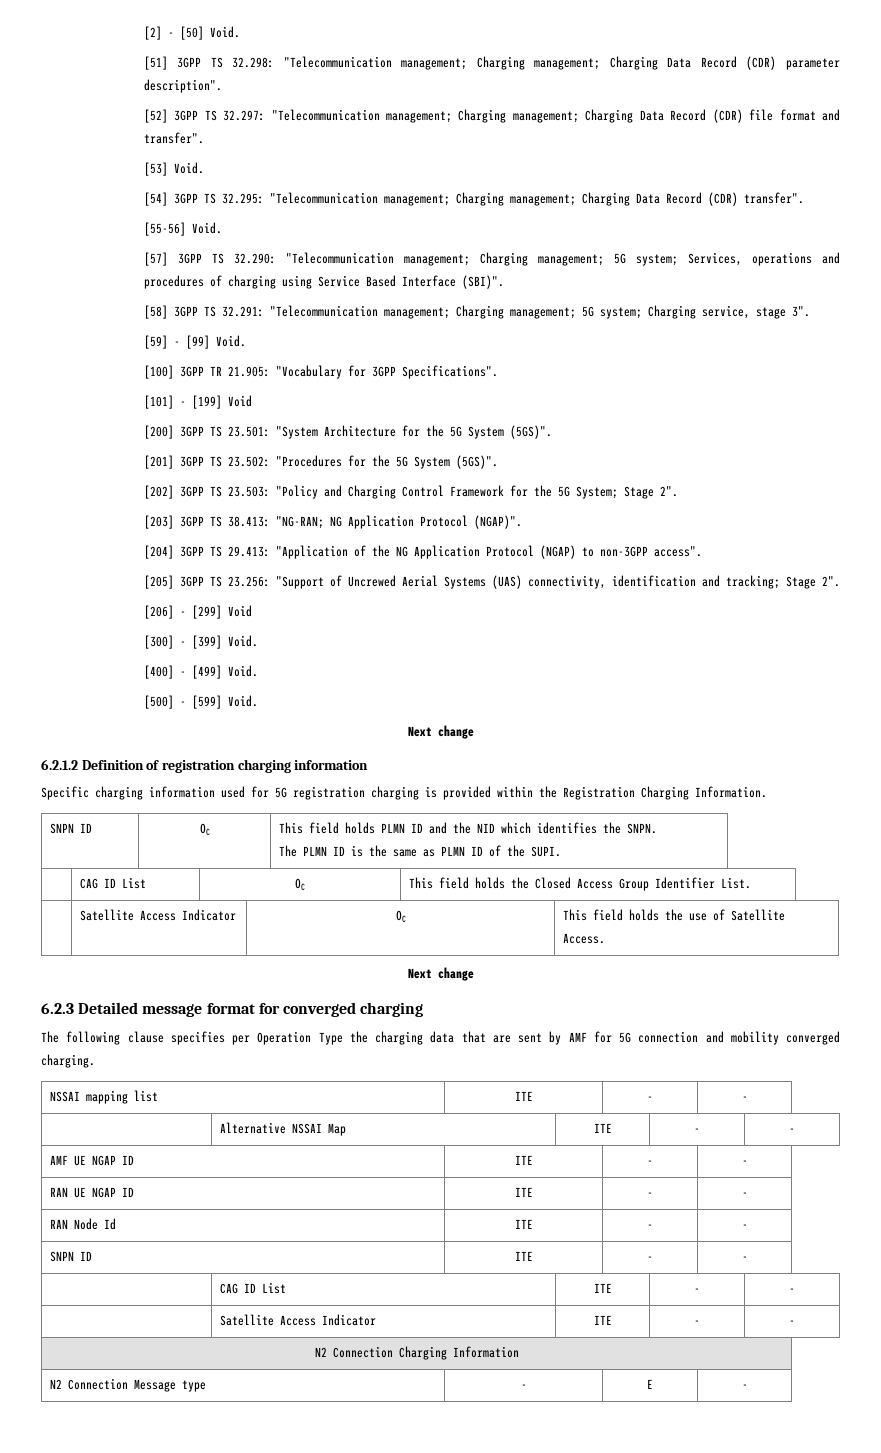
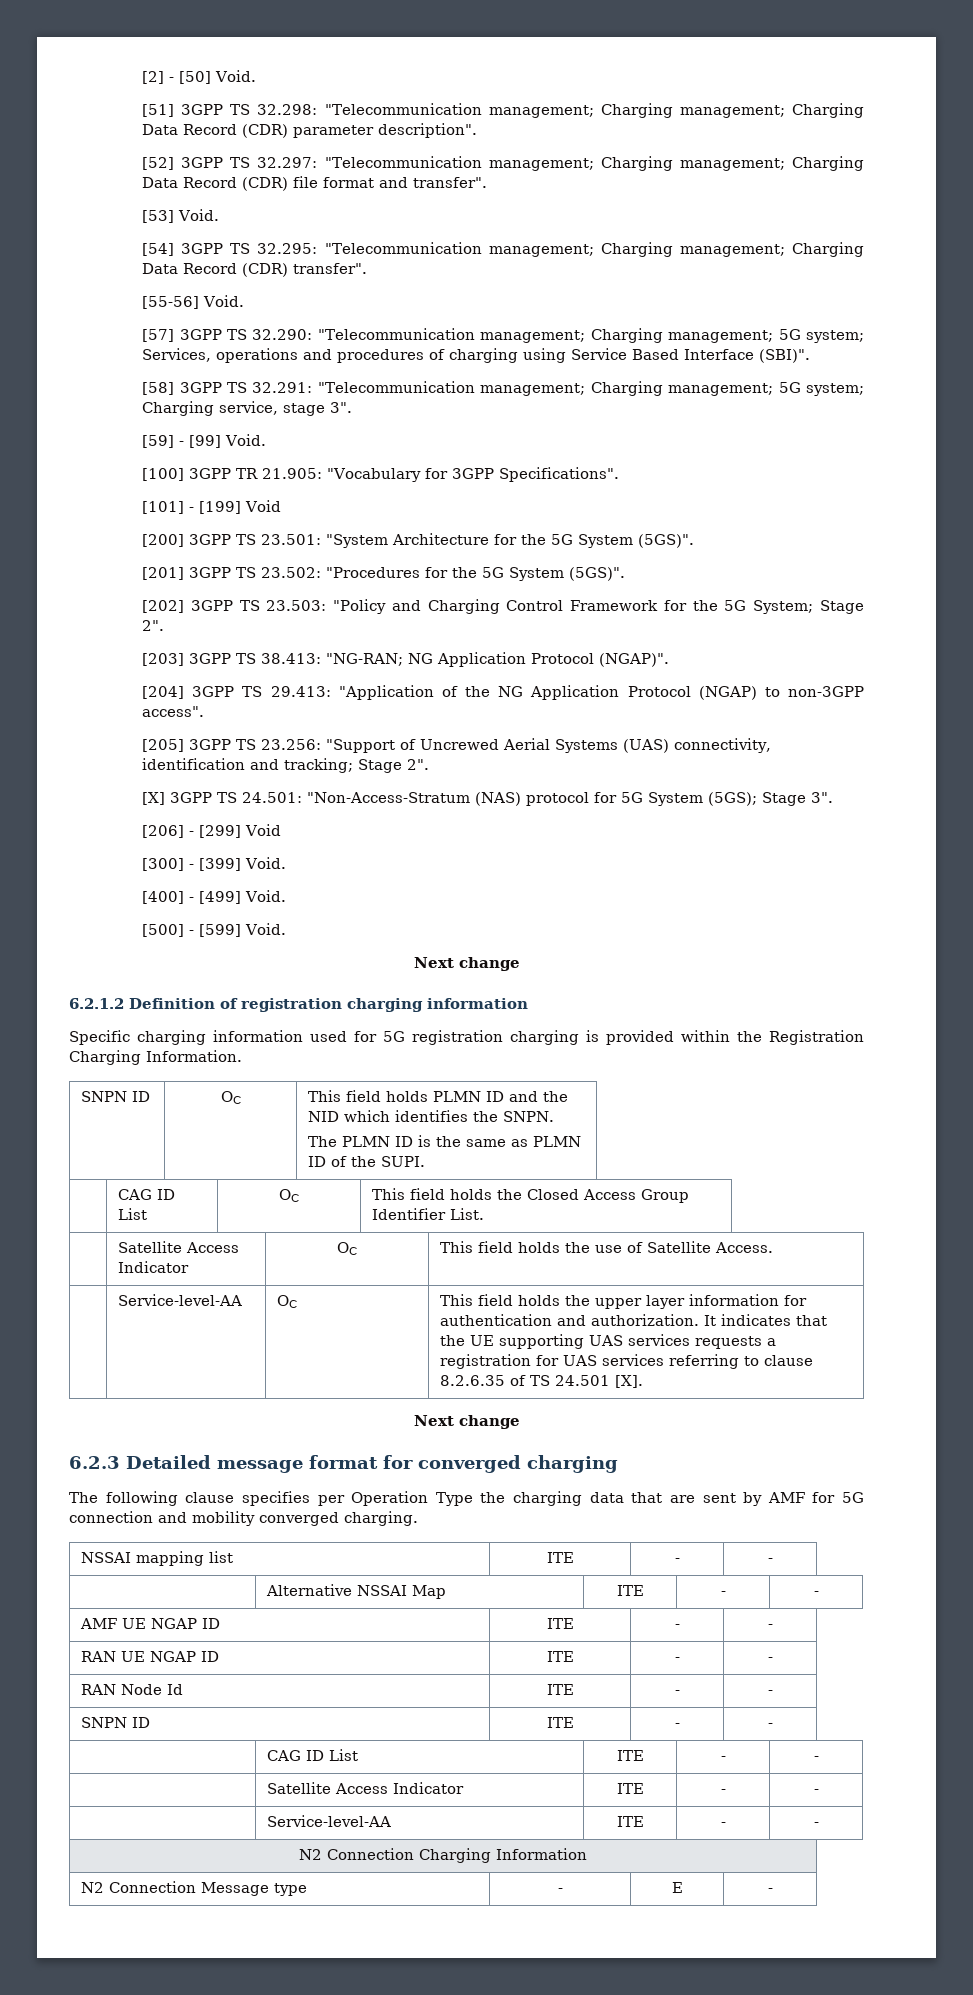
+ [X] 3GPP TS 24.501: "Non-Access-Stratum (NAS) protocol for 5G System (5GS); Stage 3".
+ | Service-level-AA | OC | This field holds the upper layer information for authentication and authorization. It indicates that the UE supporting UAS services requests a registration for UAS services referring to clause 8.2.6.35 of TS 24.501 [X].
+ | Service-level-AA | ITE | - | -

